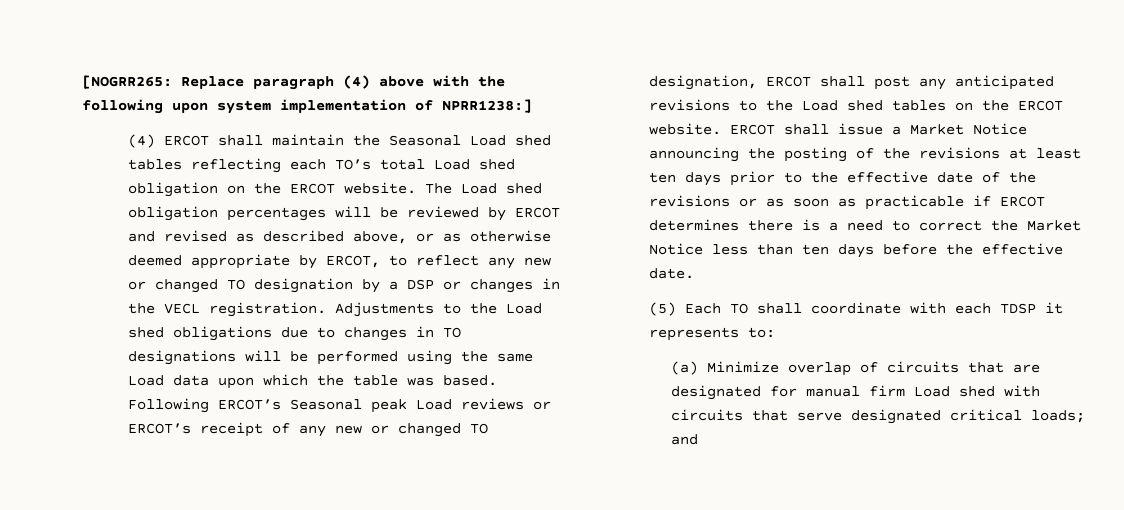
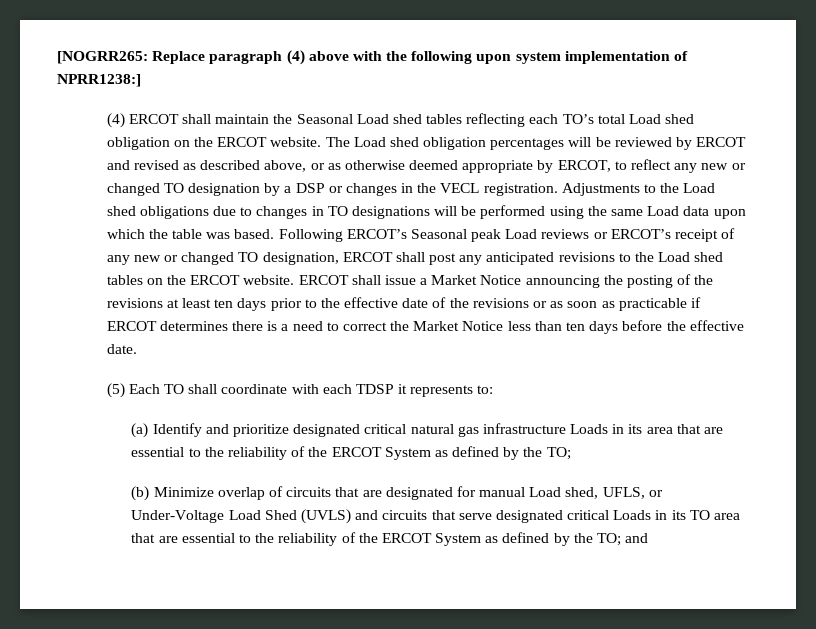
- (a) Minimize overlap of circuits that are designated for manual firm Load shed with circuits that serve designated critical loads; and
+ (a) Identify and prioritize designated critical natural gas infrastructure Loads in its area that are essential to the reliability of the ERCOT System as defined by the TO;
+ (b) Minimize overlap of circuits that are designated for manual Load shed, UFLS, or Under-Voltage Load Shed (UVLS) and circuits that serve designated critical Loads in its TO area that are essential to the reliability of the ERCOT System as defined by the TO; and

